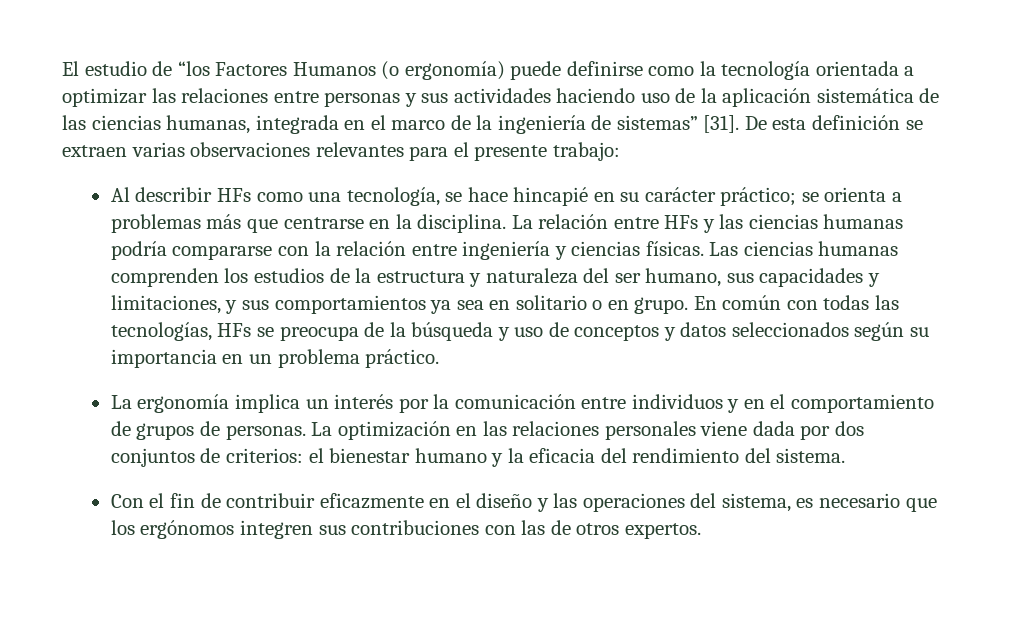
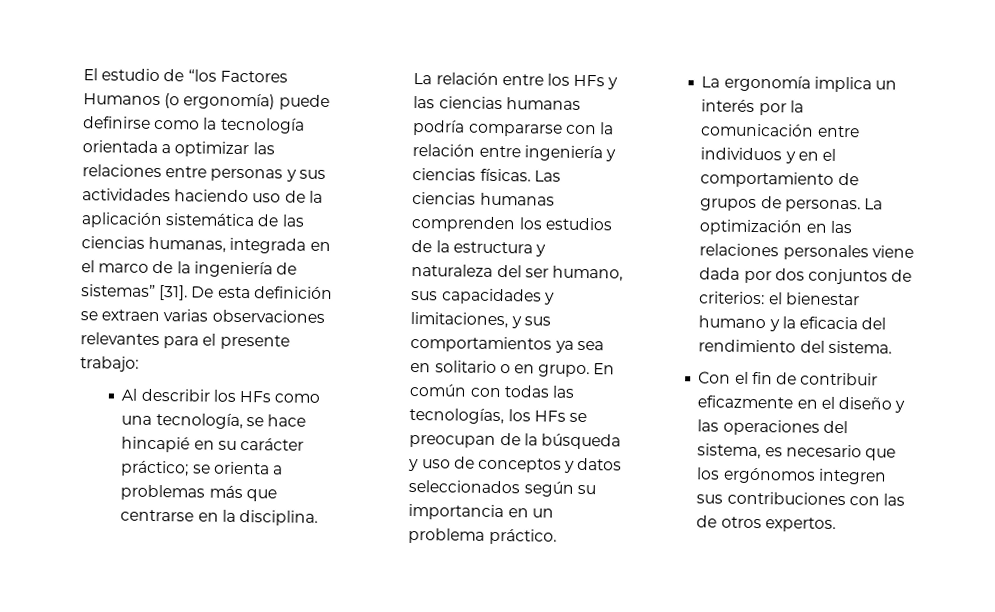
- Al describir HFs como una tecnología, se hace hincapié en su carácter práctico; se orienta a problemas más que centrarse en la disciplina.
+ Al describir los HFs como una tecnología, se hace hincapié en su carácter práctico; se orienta a problemas más que centrarse en la disciplina.
- La relación entre HFs y las ciencias humanas podría compararse con la relación entre ingeniería y ciencias físicas.
+ La relación entre los HFs y las ciencias humanas podría compararse con la relación entre ingeniería y ciencias físicas.
- En común con todas las tecnologías, HFs se preocupa de la búsqueda y uso de conceptos y datos seleccionados según su importancia en un problema práctico.
+ En común con todas las tecnologías, los HFs se preocupan de la búsqueda y uso de conceptos y datos seleccionados según su importancia en un problema práctico.

